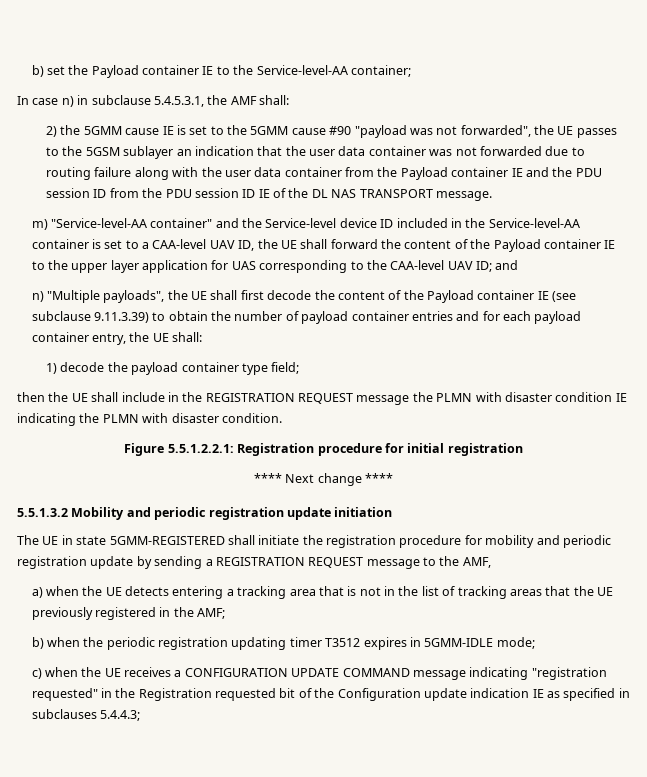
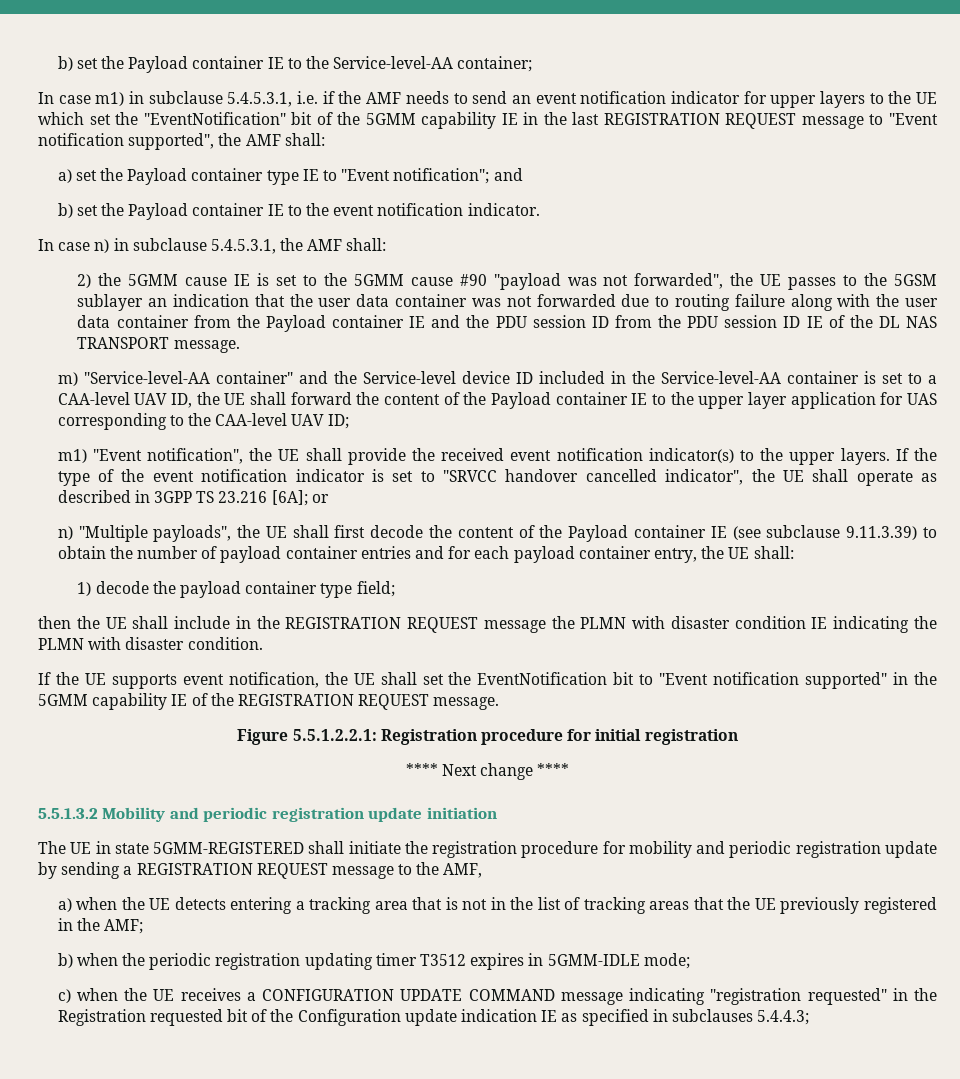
+ In case m1) in subclause 5.4.5.3.1, i.e. if the AMF needs to send an event notification indicator for upper layers to the UE which set the "EventNotification" bit of the 5GMM capability IE in the last REGISTRATION REQUEST message to "Event notification supported", the AMF shall:
+ a) set the Payload container type IE to "Event notification"; and
+ b) set the Payload container IE to the event notification indicator.
- m) "Service-level-AA container" and the Service-level device ID included in the Service-level-AA container is set to a CAA-level UAV ID, the UE shall forward the content of the Payload container IE to the upper layer application for UAS corresponding to the CAA-level UAV ID; and
+ m) "Service-level-AA container" and the Service-level device ID included in the Service-level-AA container is set to a CAA-level UAV ID, the UE shall forward the content of the Payload container IE to the upper layer application for UAS corresponding to the CAA-level UAV ID;
+ m1) "Event notification", the UE shall provide the received event notification indicator(s) to the upper layers. If the type of the event notification indicator is set to "SRVCC handover cancelled indicator", the UE shall operate as described in 3GPP TS 23.216 [6A]; or
+ If the UE supports event notification, the UE shall set the EventNotification bit to "Event notification supported" in the 5GMM capability IE of the REGISTRATION REQUEST message.

